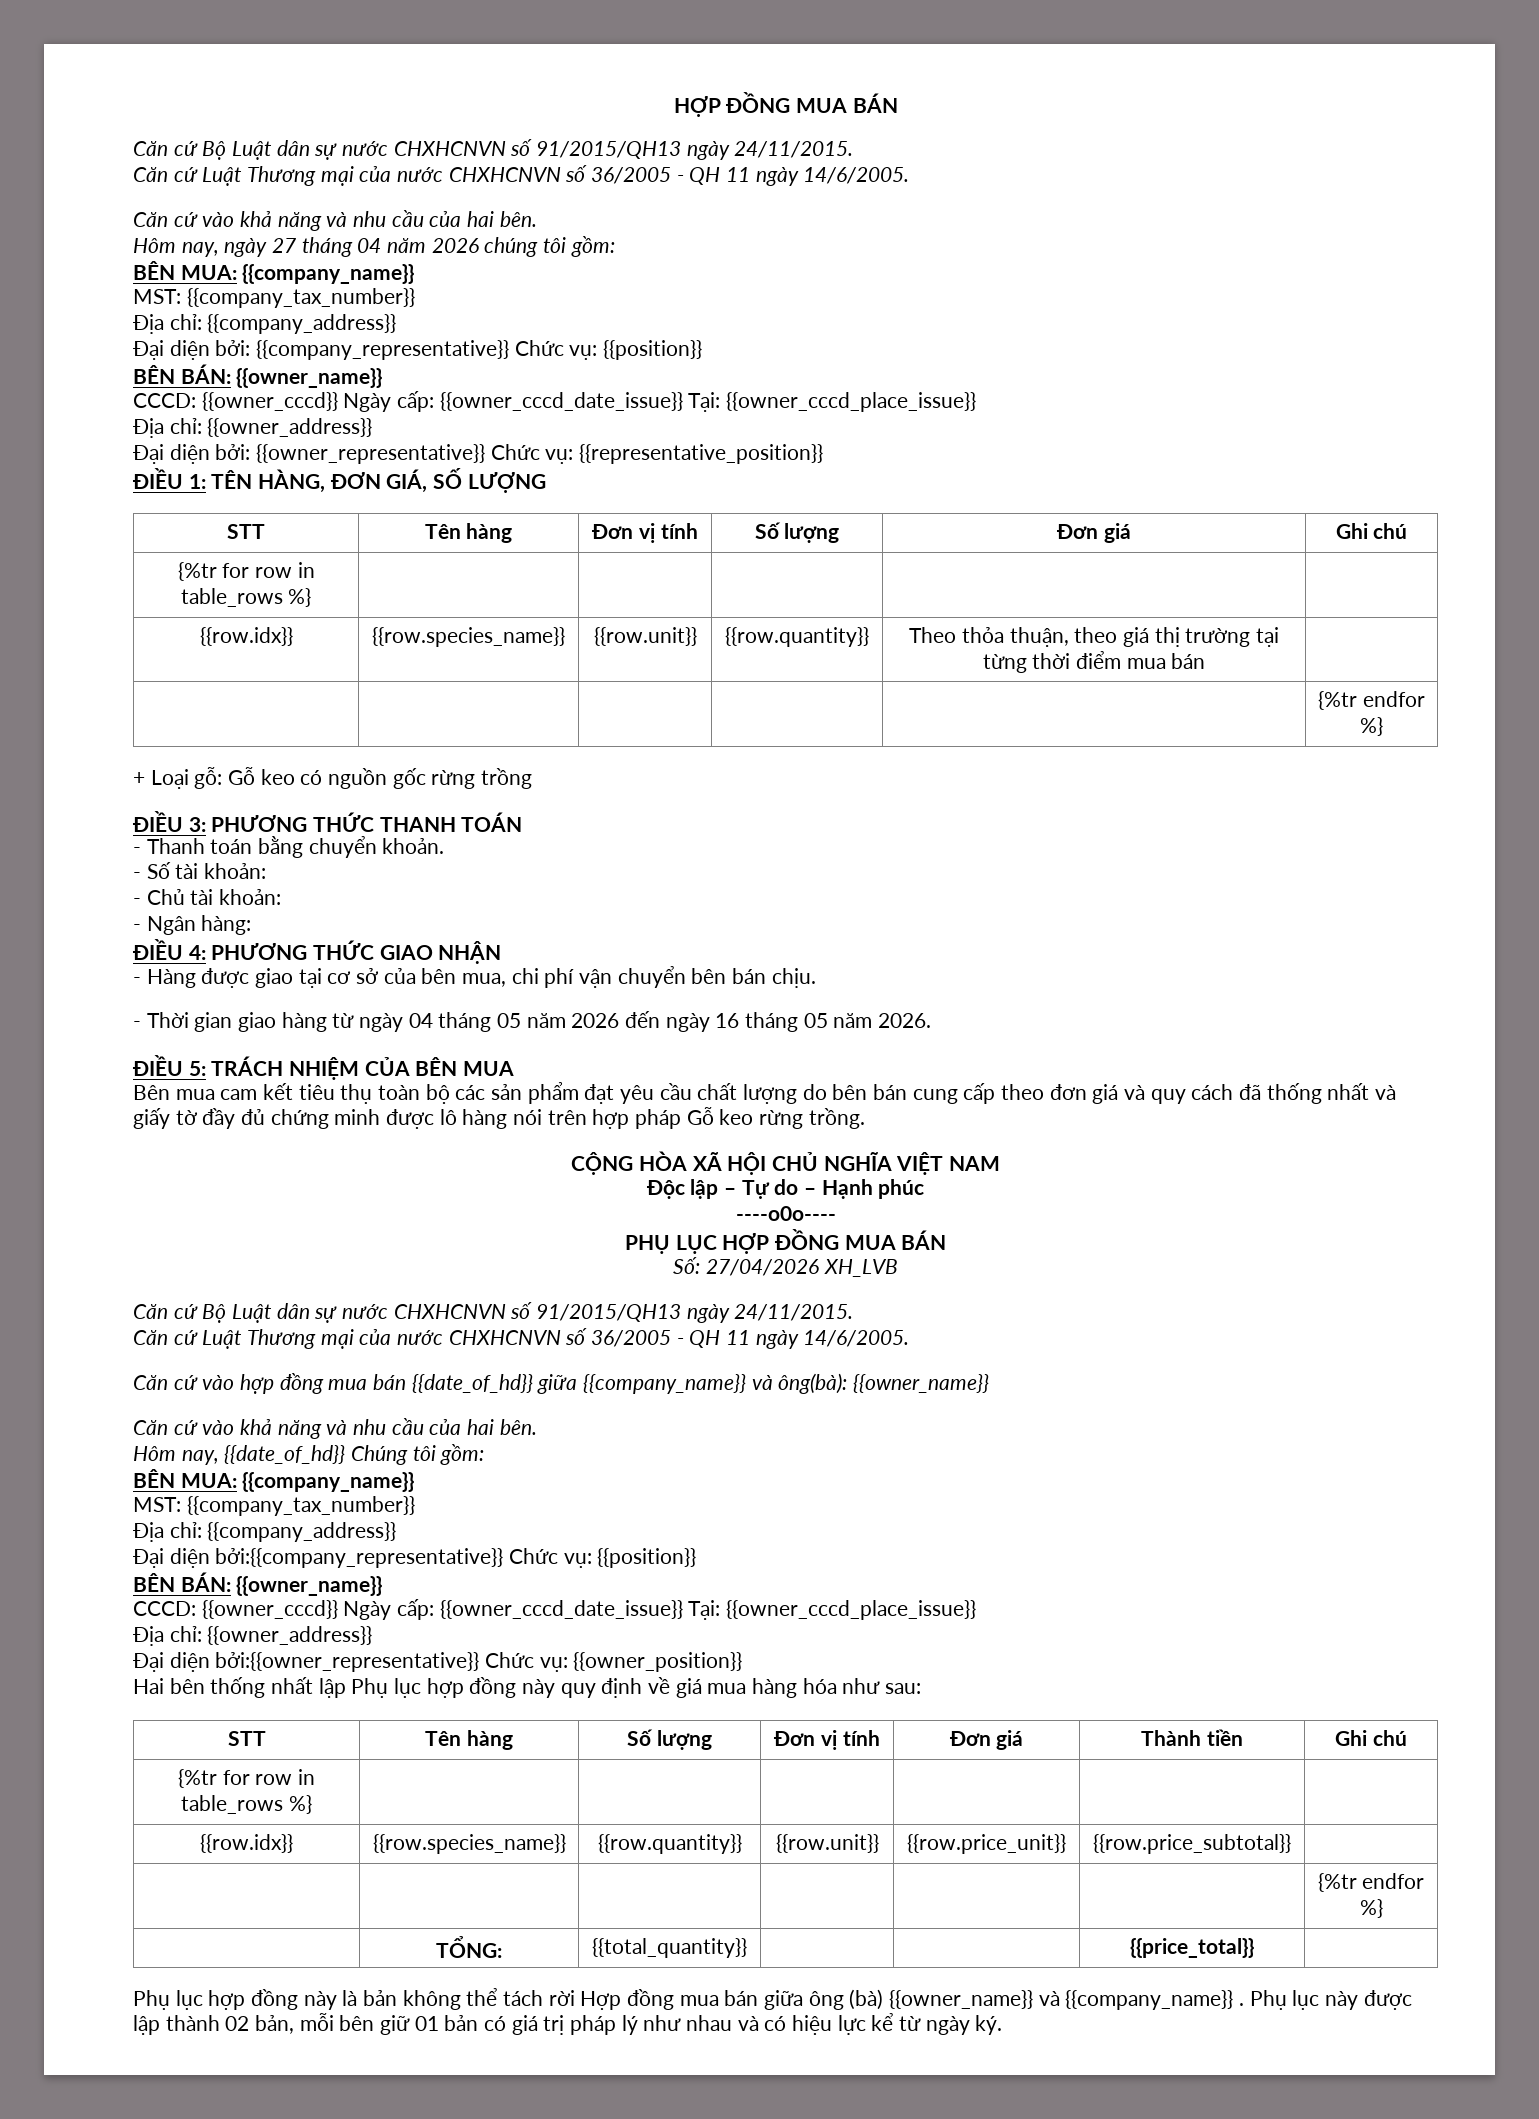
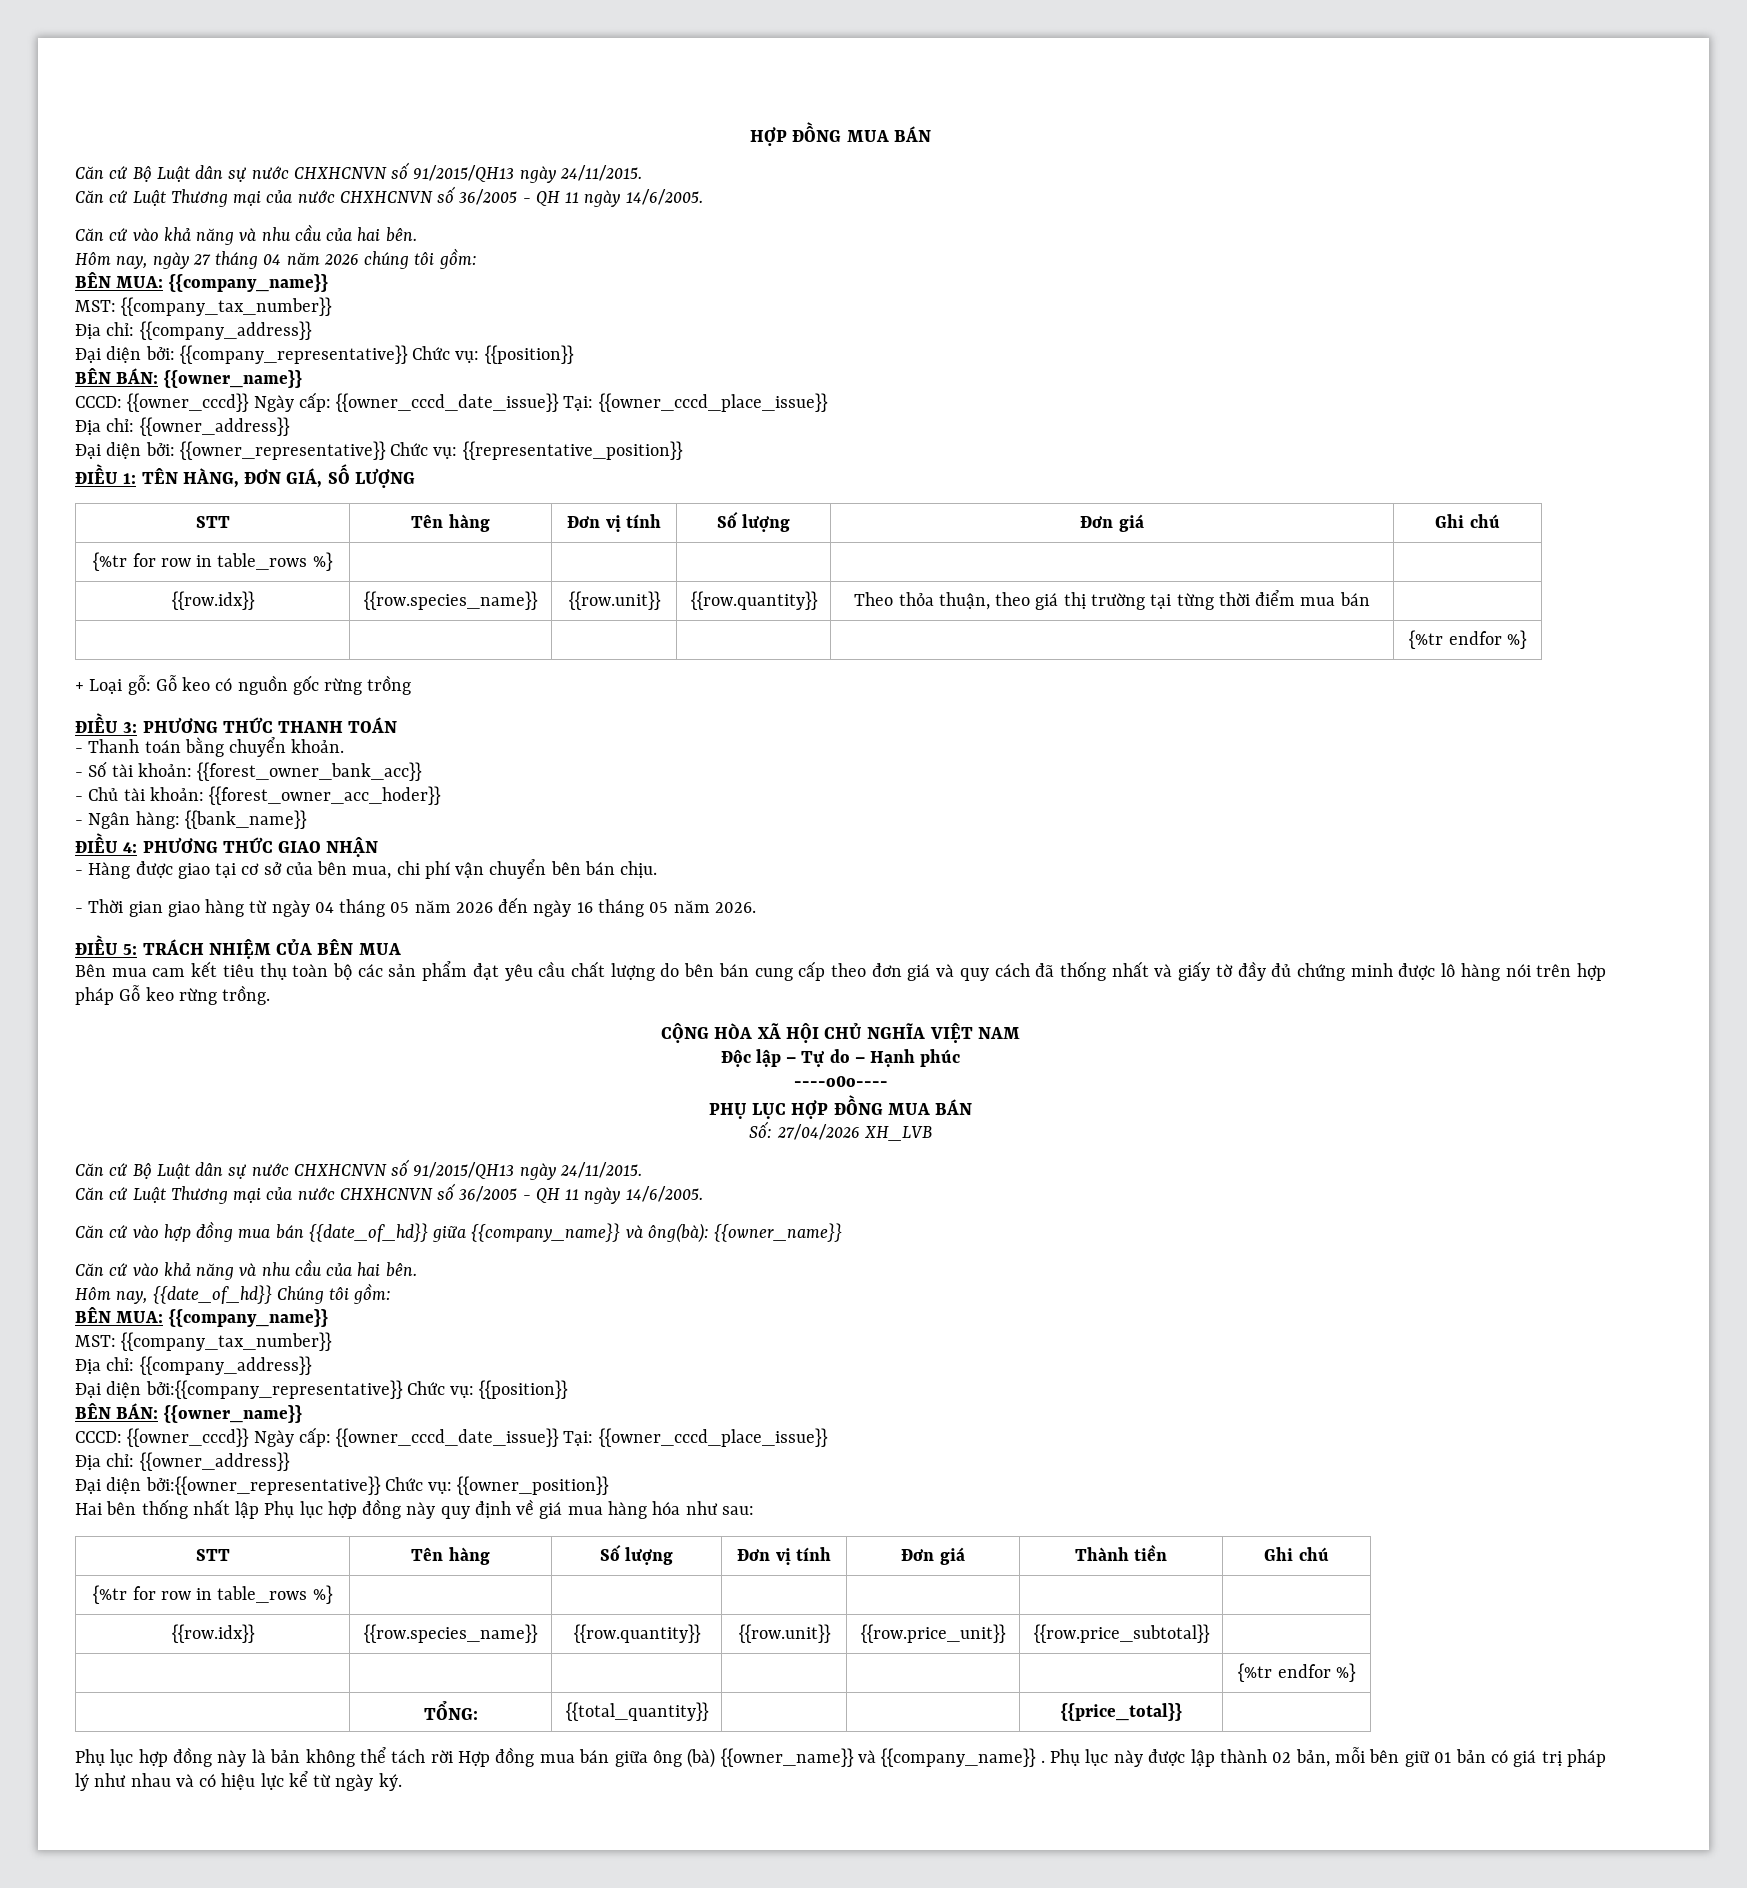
- - Số tài khoản:
+ - Số tài khoản: {{forest_owner_bank_acc}}
- - Chủ tài khoản:
+ - Chủ tài khoản: {{forest_owner_acc_hoder}}
- - Ngân hàng:
+ - Ngân hàng: {{bank_name}}

